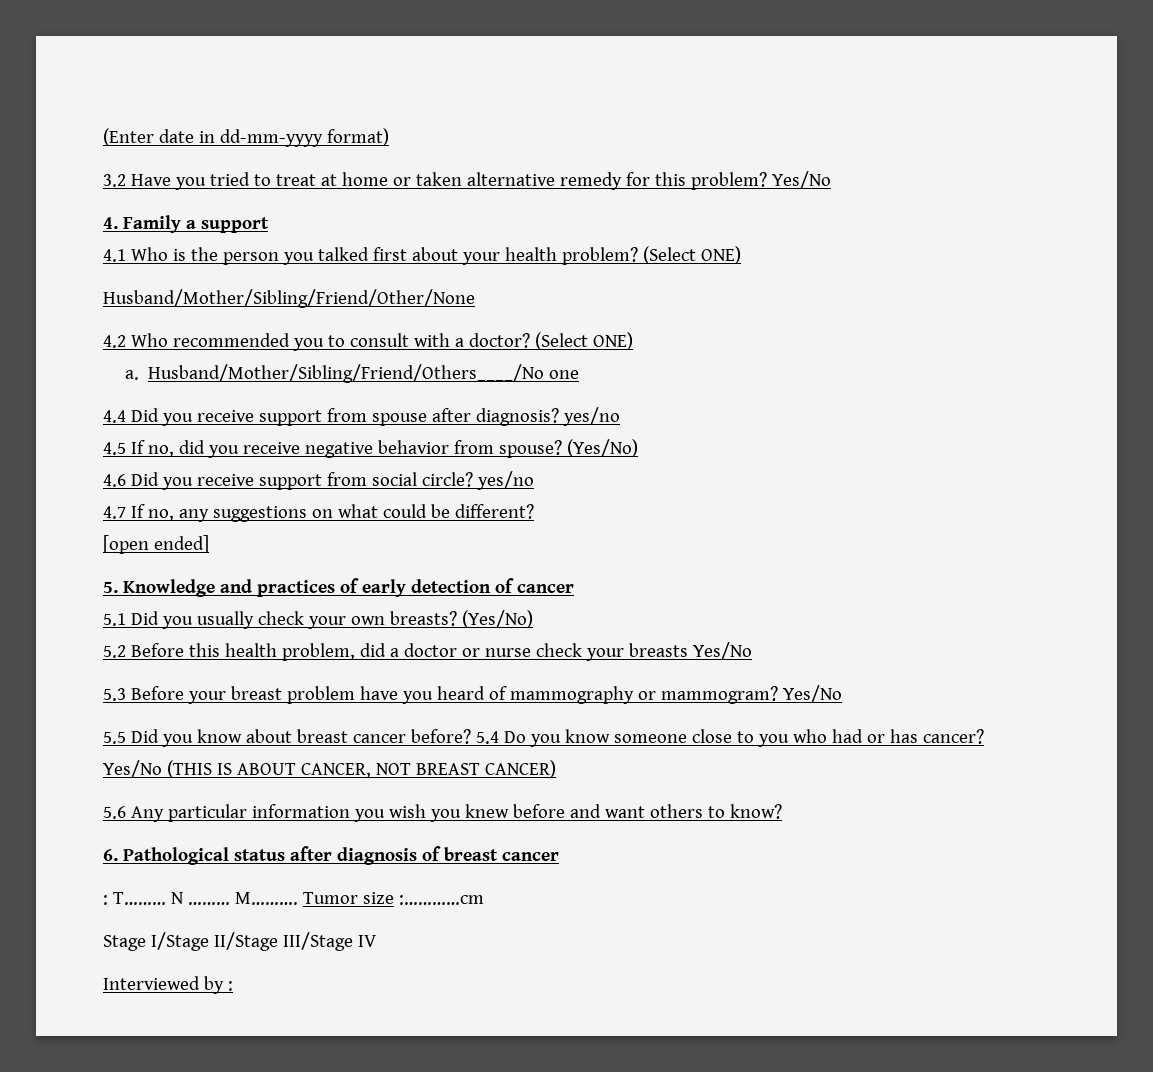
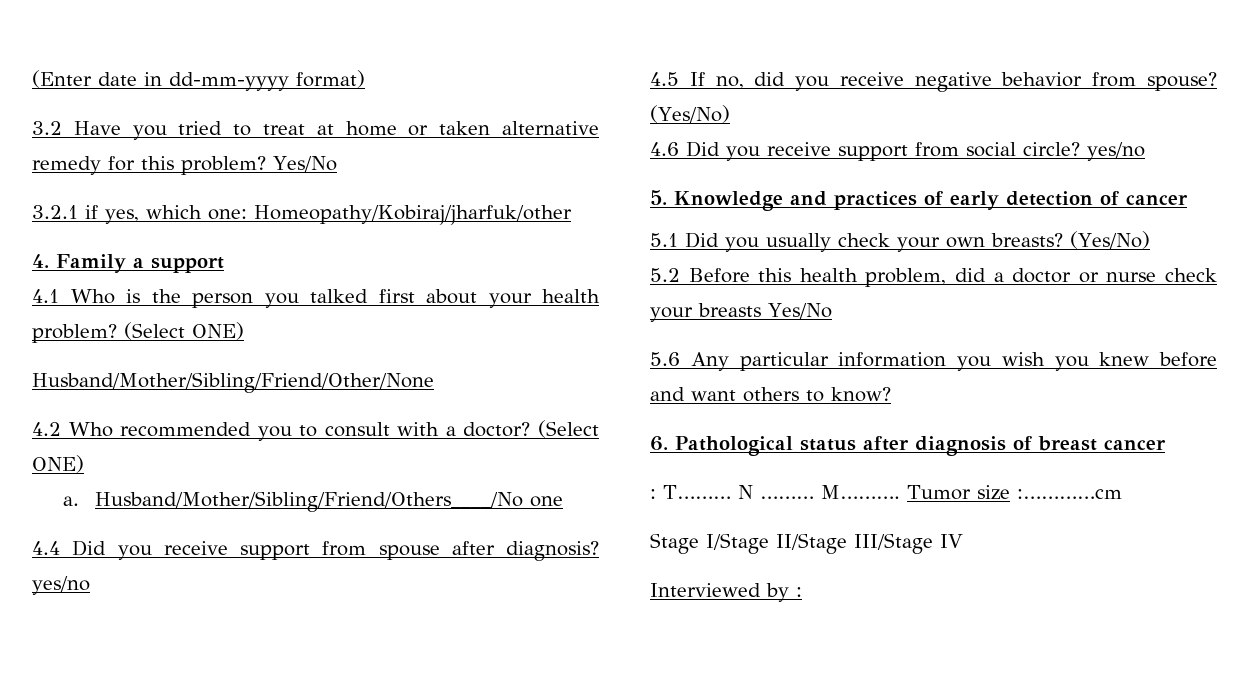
+ 3.2.1 if yes, which one: Homeopathy/Kobiraj/jharfuk/other
- 4.7 If no, any suggestions on what could be different?
- [open ended]
- 5.3 Before your breast problem have you heard of mammography or mammogram? Yes/No
- 5.5 Did you know about breast cancer before? 5.4 Do you know someone close to you who had or has cancer? Yes/No (THIS IS ABOUT CANCER, NOT BREAST CANCER)

